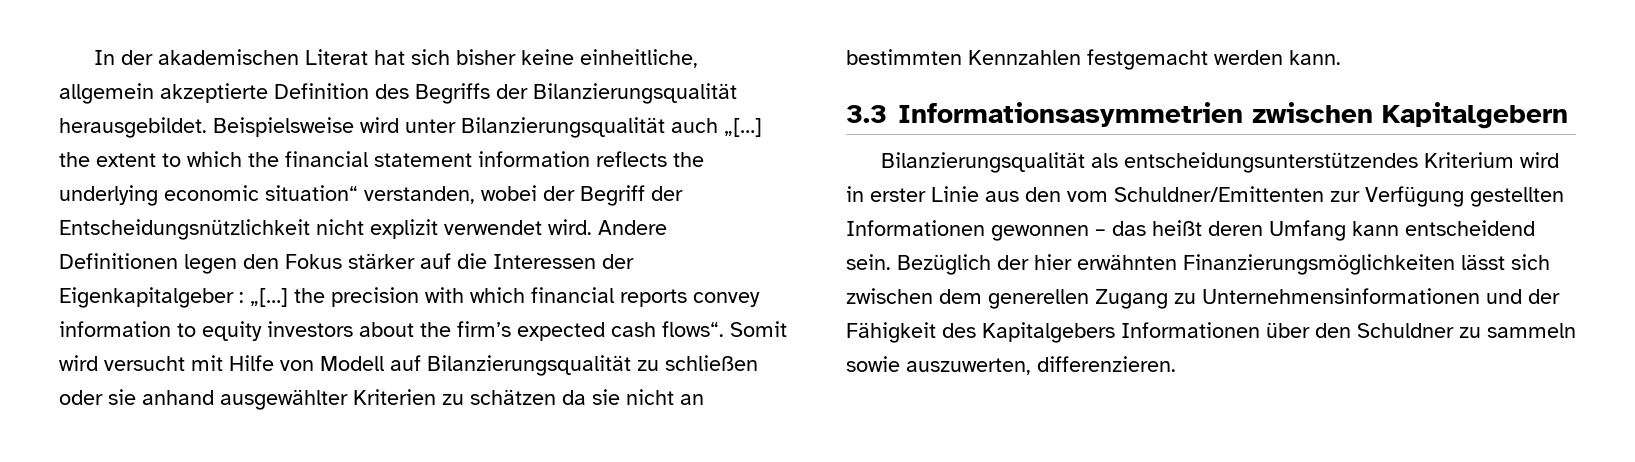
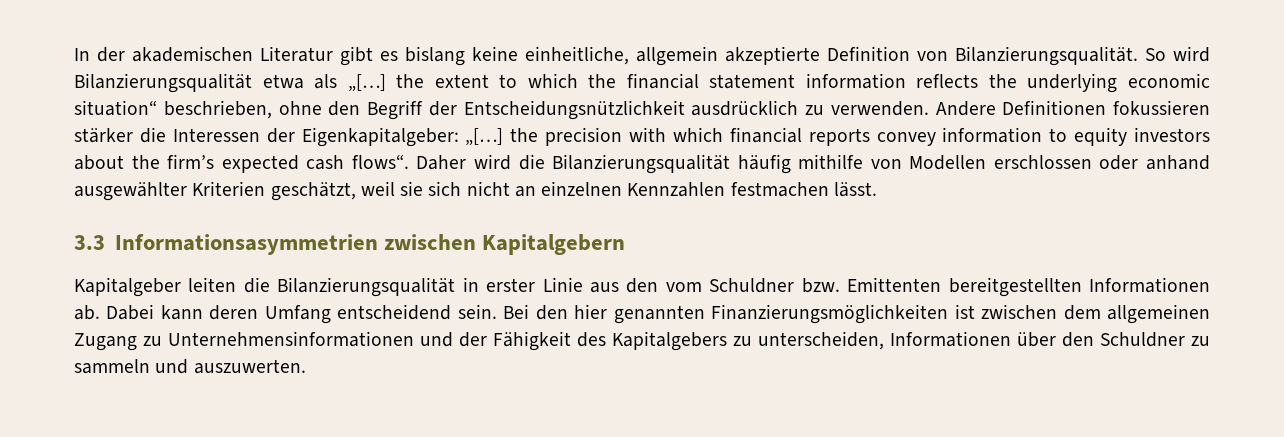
- In der akademischen Literat hat sich bisher keine einheitliche, allgemein akzeptierte Definition des Begriffs der Bilanzierungsqualität herausgebildet. Beispielsweise wird unter Bilanzierungsqualität auch „[…] the extent to which the financial statement information reflects the underlying economic situation“ verstanden, wobei der Begriff der Entscheidungsnützlichkeit nicht explizit verwendet wird. Andere Definitionen legen den Fokus stärker auf die Interessen der Eigenkapitalgeber : „[…] the precision with which financial reports convey information to equity investors about the firm’s expected cash flows“.
+ In der akademischen Literatur gibt es bislang keine einheitliche, allgemein akzeptierte Definition von Bilanzierungsqualität. So wird Bilanzierungsqualität etwa als „[…] the extent to which the financial statement information reflects the underlying economic situation“ beschrieben, ohne den Begriff der Entscheidungsnützlichkeit ausdrücklich zu verwenden. Andere Definitionen fokussieren stärker die Interessen der Eigenkapitalgeber: „[…] the precision with which financial reports convey information to equity investors about the firm’s expected cash flows“.
- Somit wird versucht mit Hilfe von Modell auf Bilanzierungsqualität zu schließen oder sie anhand ausgewählter Kriterien zu schätzen da sie nicht an bestimmten Kennzahlen festgemacht werden kann.
+ Daher wird die Bilanzierungsqualität häufig mithilfe von Modellen erschlossen oder anhand ausgewählter Kriterien geschätzt, weil sie sich nicht an einzelnen Kennzahlen festmachen lässt.
- Bilanzierungsqualität als entscheidungsunterstützendes Kriterium wird in erster Linie aus den vom Schuldner/Emittenten zur Verfügung gestellten Informationen gewonnen – das heißt deren Umfang kann entscheidend sein.
+ Kapitalgeber leiten die Bilanzierungsqualität in erster Linie aus den vom Schuldner bzw. Emittenten bereitgestellten Informationen ab. Dabei kann deren Umfang entscheidend sein.
- Bezüglich der hier erwähnten Finanzierungsmöglichkeiten lässt sich zwischen dem generellen Zugang zu Unternehmensinformationen und der Fähigkeit des Kapitalgebers Informationen über den Schuldner zu sammeln sowie auszuwerten, differenzieren.
+ Bei den hier genannten Finanzierungsmöglichkeiten ist zwischen dem allgemeinen Zugang zu Unternehmensinformationen und der Fähigkeit des Kapitalgebers zu unterscheiden, Informationen über den Schuldner zu sammeln und auszuwerten.

